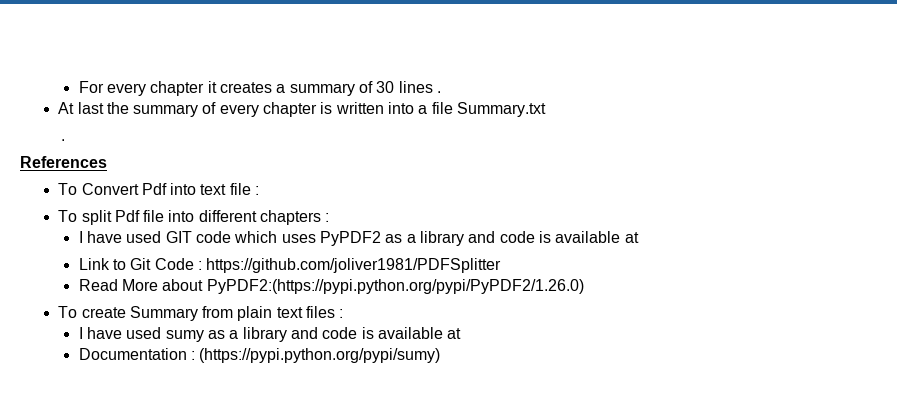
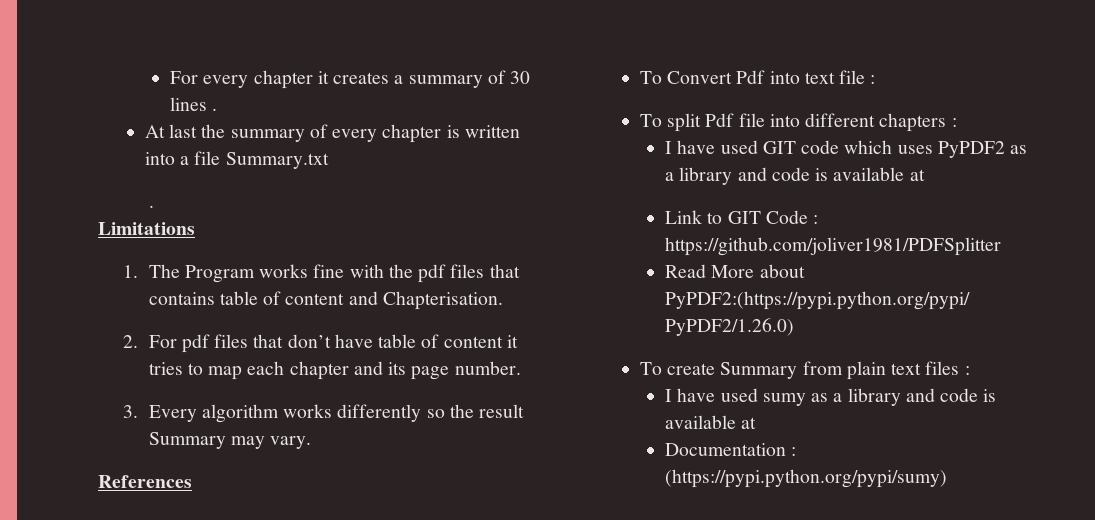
+ Limitations
+ 1. The Program works fine with the pdf files that contains table of content and Chapterisation.
+ 2. For pdf files that don’t have table of content it tries to map each chapter and its page number.
+ 3. Every algorithm works differently so the result Summary may vary.
- Link to Git Code : https://github.com/joliver1981/PDFSplitter
+ Link to GIT Code : https://github.com/joliver1981/PDFSplitter

